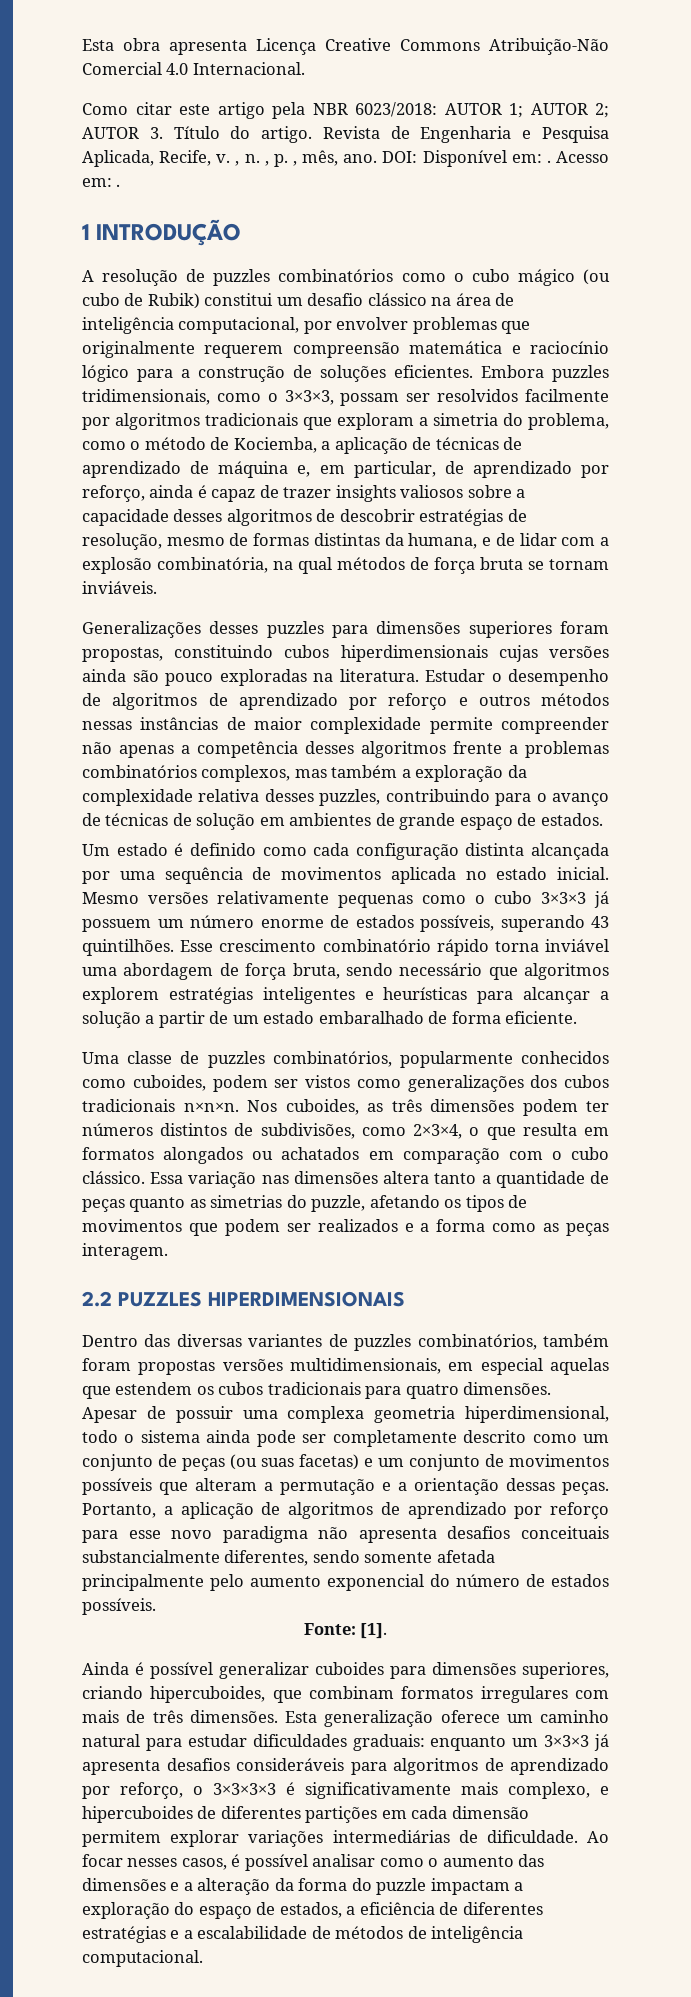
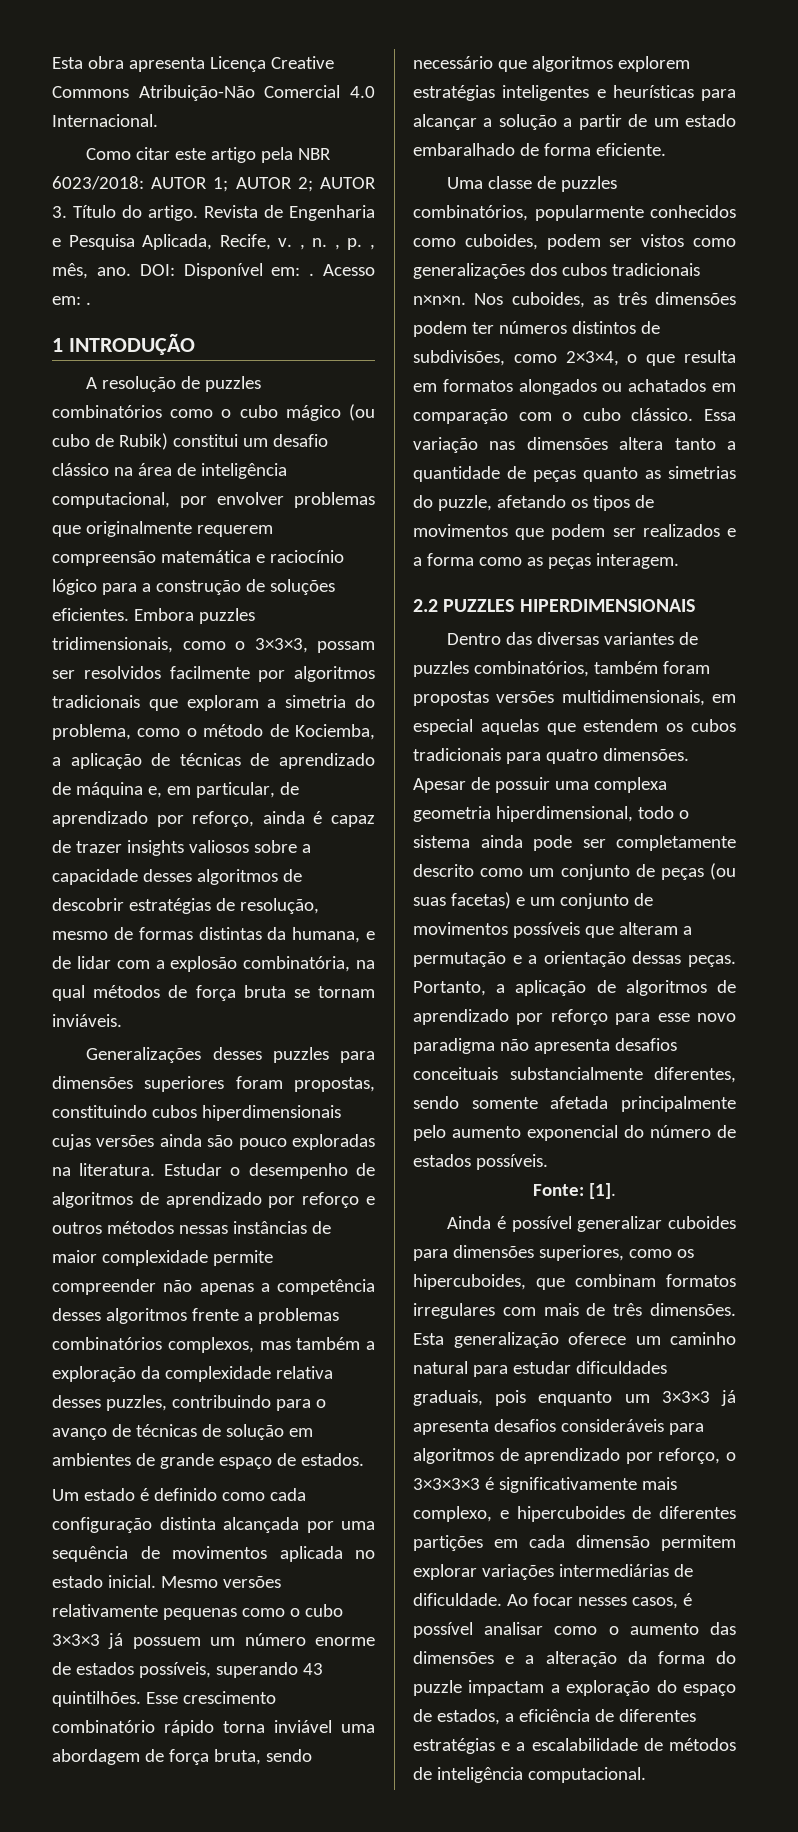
- Ainda é possível generalizar cuboides para dimensões superiores, criando hipercuboides, que combinam formatos irregulares com mais de três dimensões.
+ Ainda é possível generalizar cuboides para dimensões superiores, como os hipercuboides, que combinam formatos irregulares com mais de três dimensões.
- Esta generalização oferece um caminho natural para estudar dificuldades graduais: enquanto um 3×3×3 já apresenta desafios consideráveis para algoritmos de aprendizado por reforço, o 3×3×3×3 é significativamente mais complexo, e hipercuboides de diferentes partições em cada dimensão permitem explorar variações intermediárias de dificuldade.
+ Esta generalização oferece um caminho natural para estudar dificuldades graduais, pois enquanto um 3×3×3 já apresenta desafios consideráveis para algoritmos de aprendizado por reforço, o 3×3×3×3 é significativamente mais complexo, e hipercuboides de diferentes partições em cada dimensão permitem explorar variações intermediárias de dificuldade.

